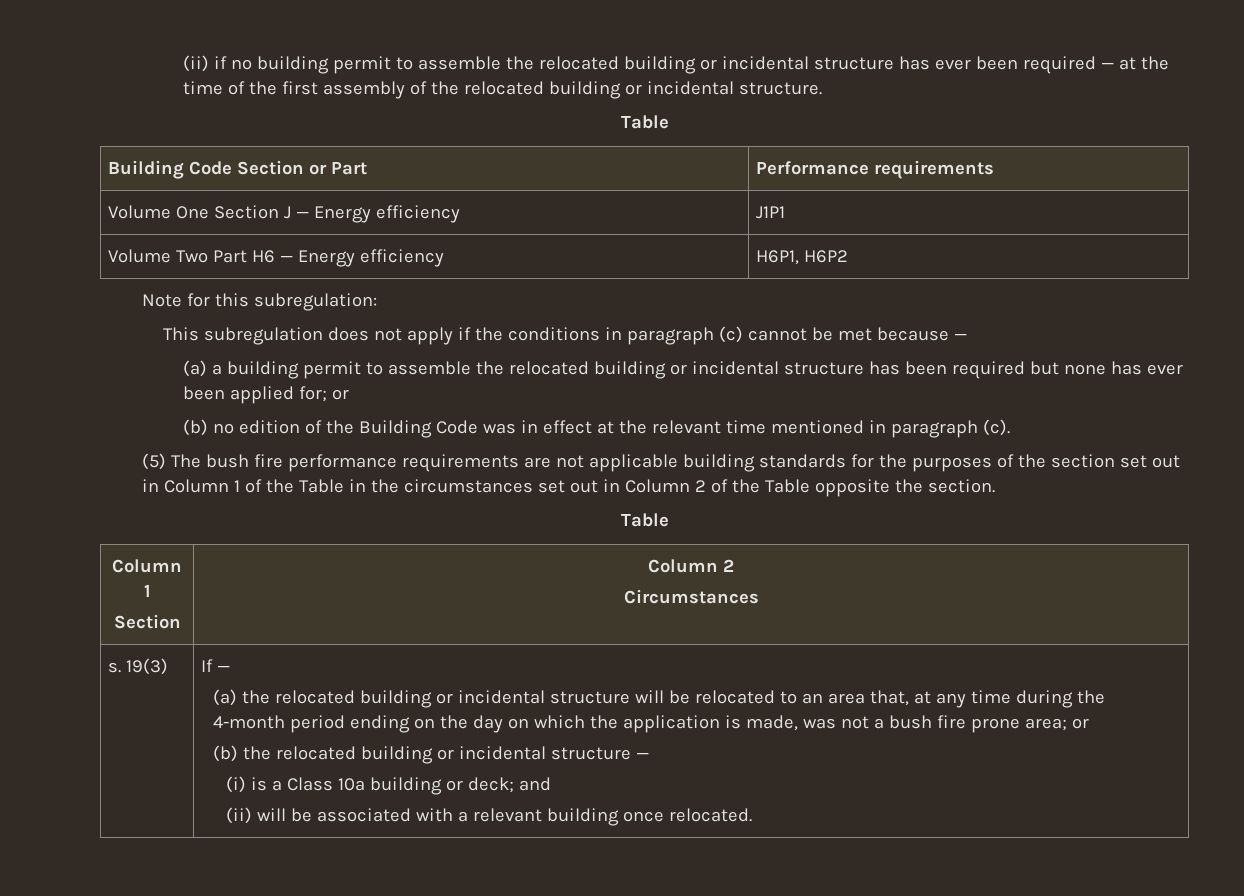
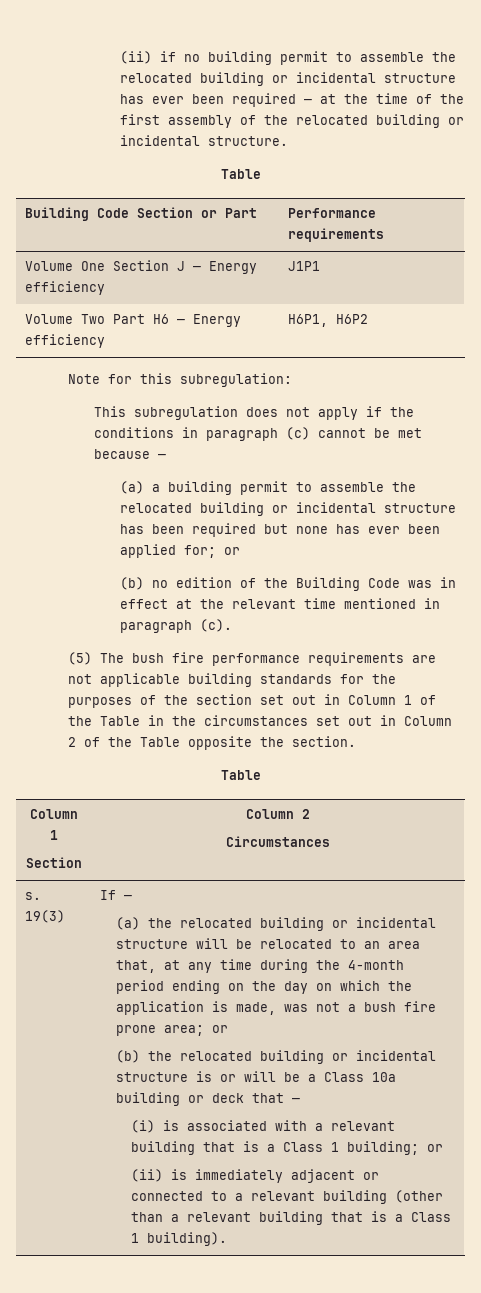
- (b) the relocated building or incidental structure —
- (i) is a Class 10a building or deck; and
- (ii) will be associated with a relevant building once relocated.
+ (b) the relocated building or incidental structure is or will be a Class 10a building or deck that —
+ (i) is associated with a relevant building that is a Class 1 building; or
+ (ii) is immediately adjacent or connected to a relevant building (other than a relevant building that is a Class 1 building).

